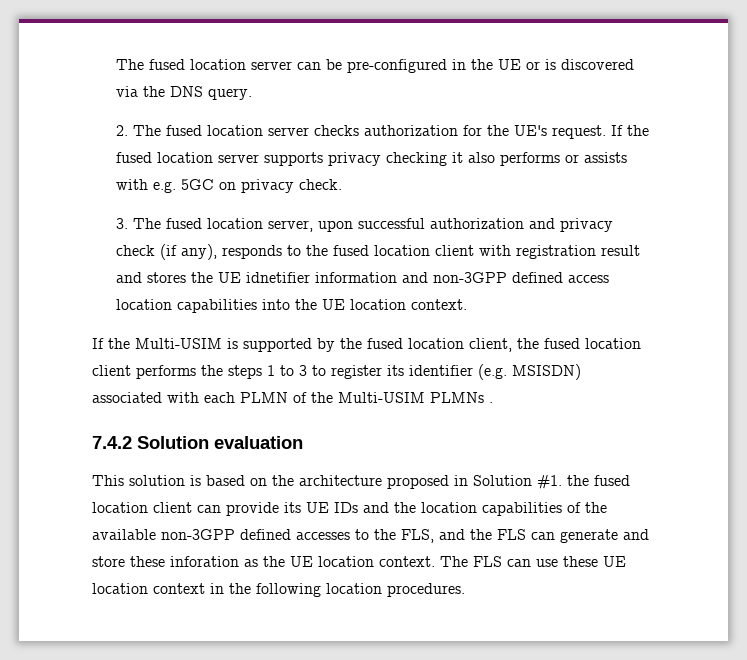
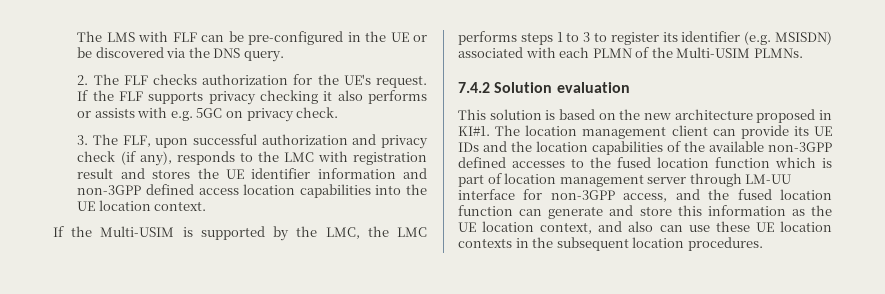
- The fused location server can be pre-configured in the UE or is discovered via the DNS query.
+ The LMS with FLF can be pre-configured in the UE or be discovered via the DNS query.
- 2. The fused location server checks authorization for the UE's request.
+ 2. The FLF checks authorization for the UE's request.
- If the fused location server supports privacy checking it also performs or assists with e.g. 5GC on privacy check.
+ If the FLF supports privacy checking it also performs or assists with e.g. 5GC on privacy check.
- 3. The fused location server, upon successful authorization and privacy check (if any), responds to the fused location client with registration result and stores the UE idnetifier information and non-3GPP defined access location capabilities into the UE location context.
+ 3. The FLF, upon successful authorization and privacy check (if any), responds to the LMC with registration result and stores the UE identifier information and non-3GPP defined access location capabilities into the UE location context.
- If the Multi-USIM is supported by the fused location client, the fused location client performs the steps 1 to 3 to register its identifier (e.g. MSISDN) associated with each PLMN of the Multi-USIM PLMNs .
+ If the Multi-USIM is supported by the LMC, the LMC performs steps 1 to 3 to register its identifier (e.g. MSISDN) associated with each PLMN of the Multi-USIM PLMNs.
- This solution is based on the architecture proposed in Solution #1. the fused location client can provide its UE IDs and the location capabilities of the available non-3GPP defined accesses to the FLS, and the FLS can generate and store these inforation as the UE location context. The FLS can use these UE location context in the following location procedures.
+ This solution is based on the new architecture proposed in KI#1. The location management client can provide its UE IDs and the location capabilities of the available non-3GPP defined accesses to the fused location function which is part of location management server through LM-UU interface for non-3GPP access, and the fused location function can generate and store this information as the UE location context, and also can use these UE location contexts in the subsequent location procedures.

